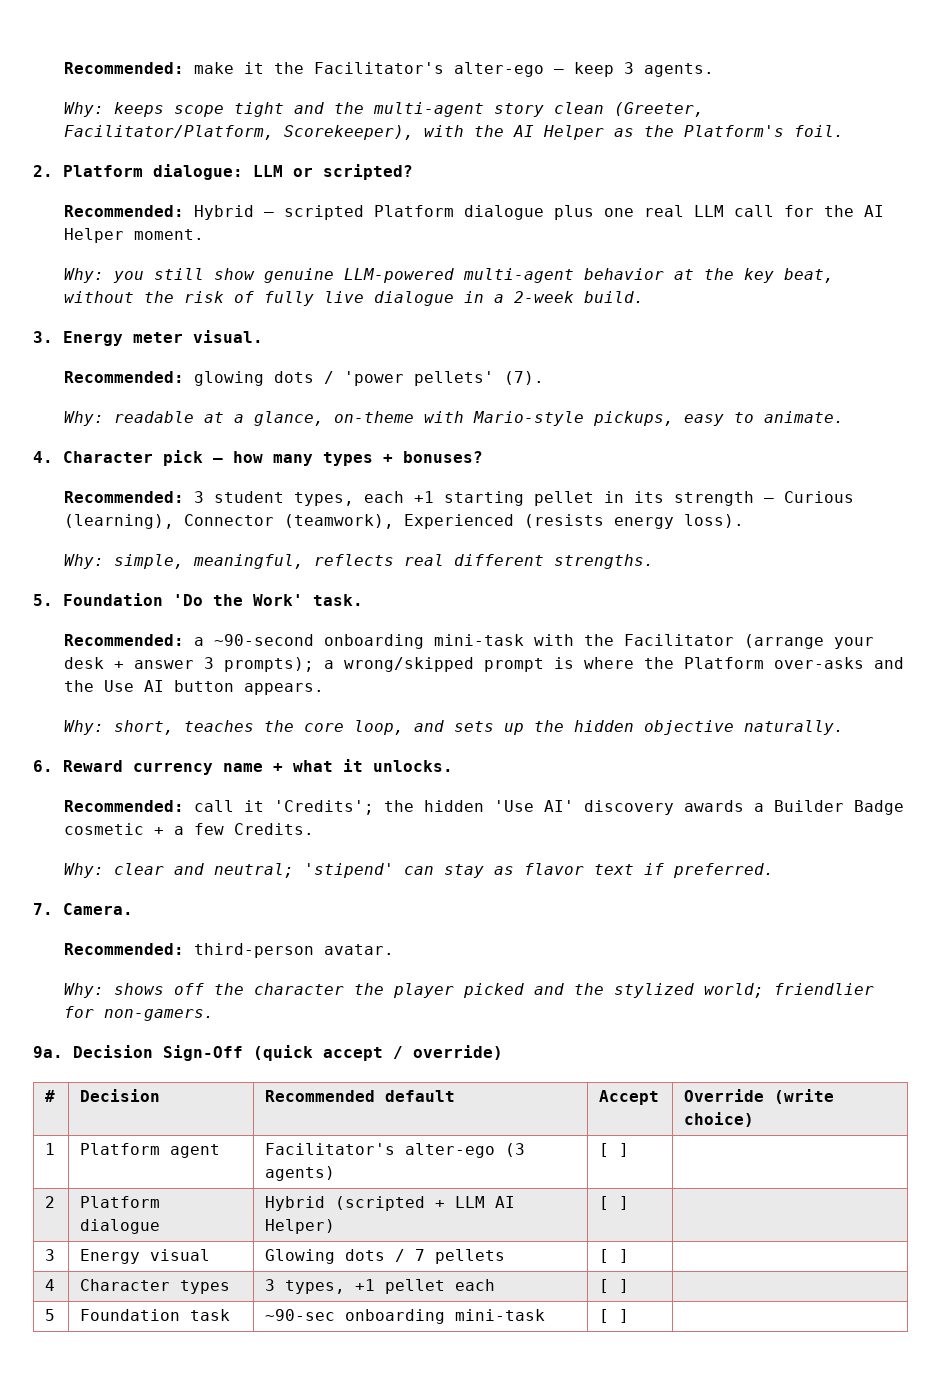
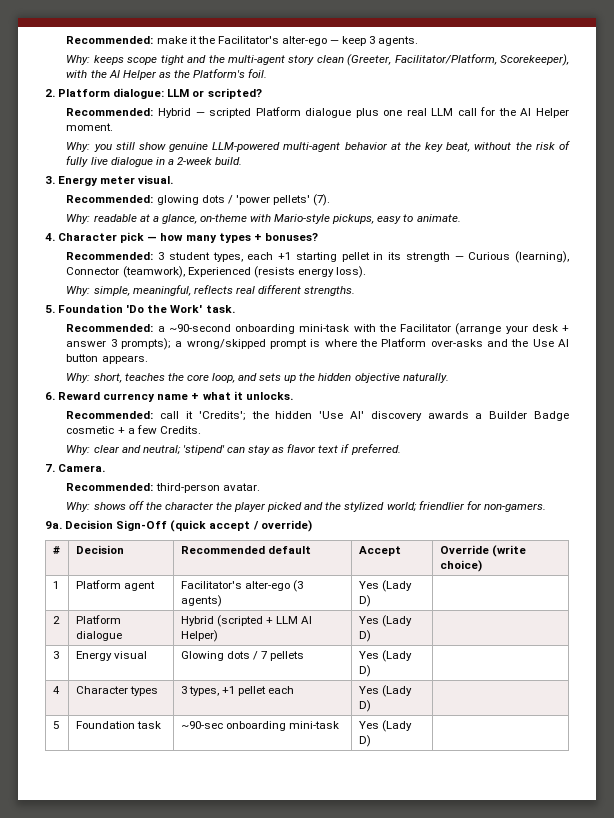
- 1 | Platform agent | Facilitator's alter-ego (3 agents) | [ ] |
+ 1 | Platform agent | Facilitator's alter-ego (3 agents) | Yes (Lady D) |
- 2 | Platform dialogue | Hybrid (scripted + LLM AI Helper) | [ ] |
+ 2 | Platform dialogue | Hybrid (scripted + LLM AI Helper) | Yes (Lady D) |
- 3 | Energy visual | Glowing dots / 7 pellets | [ ] |
+ 3 | Energy visual | Glowing dots / 7 pellets | Yes (Lady D) |
- 4 | Character types | 3 types, +1 pellet each | [ ] |
+ 4 | Character types | 3 types, +1 pellet each | Yes (Lady D) |
- 5 | Foundation task | ~90-sec onboarding mini-task | [ ] |
+ 5 | Foundation task | ~90-sec onboarding mini-task | Yes (Lady D) |

